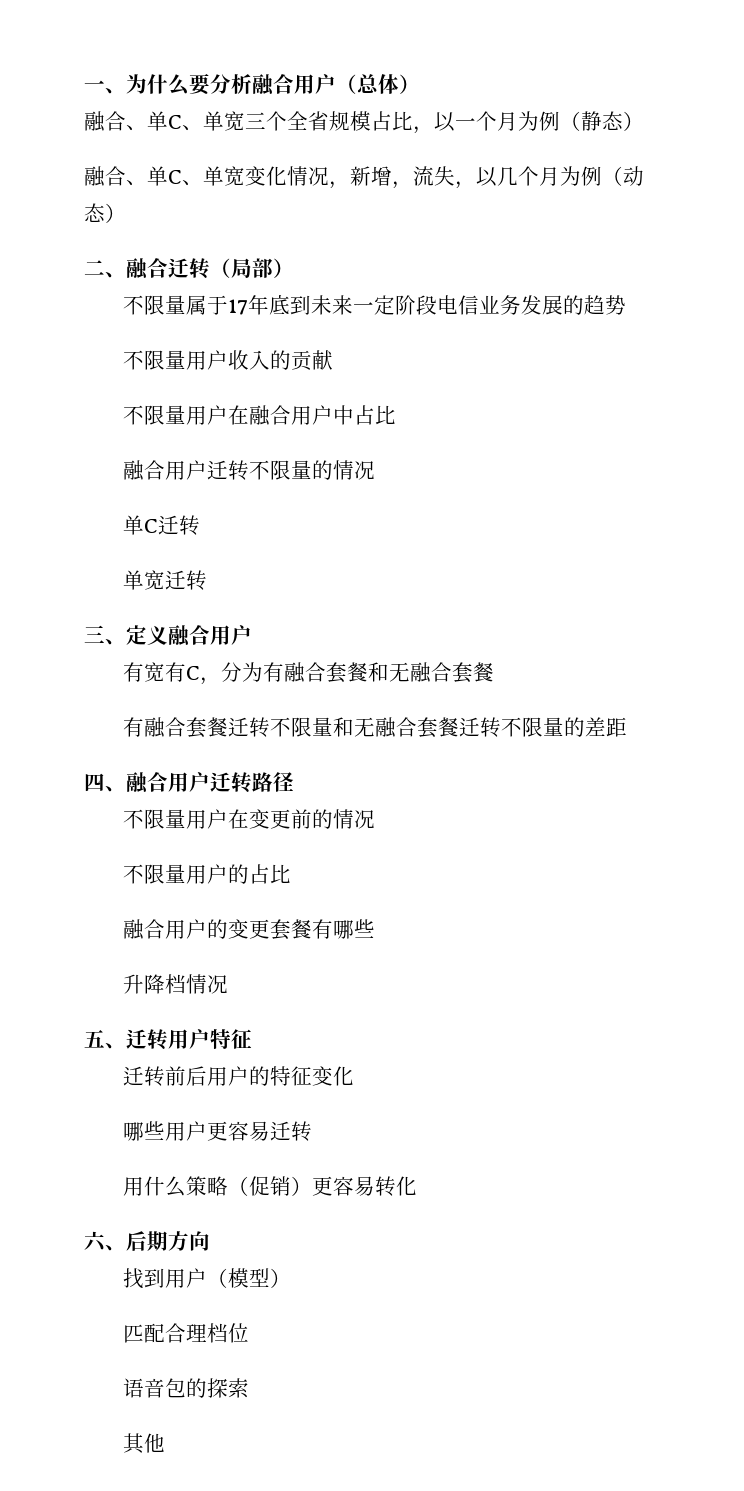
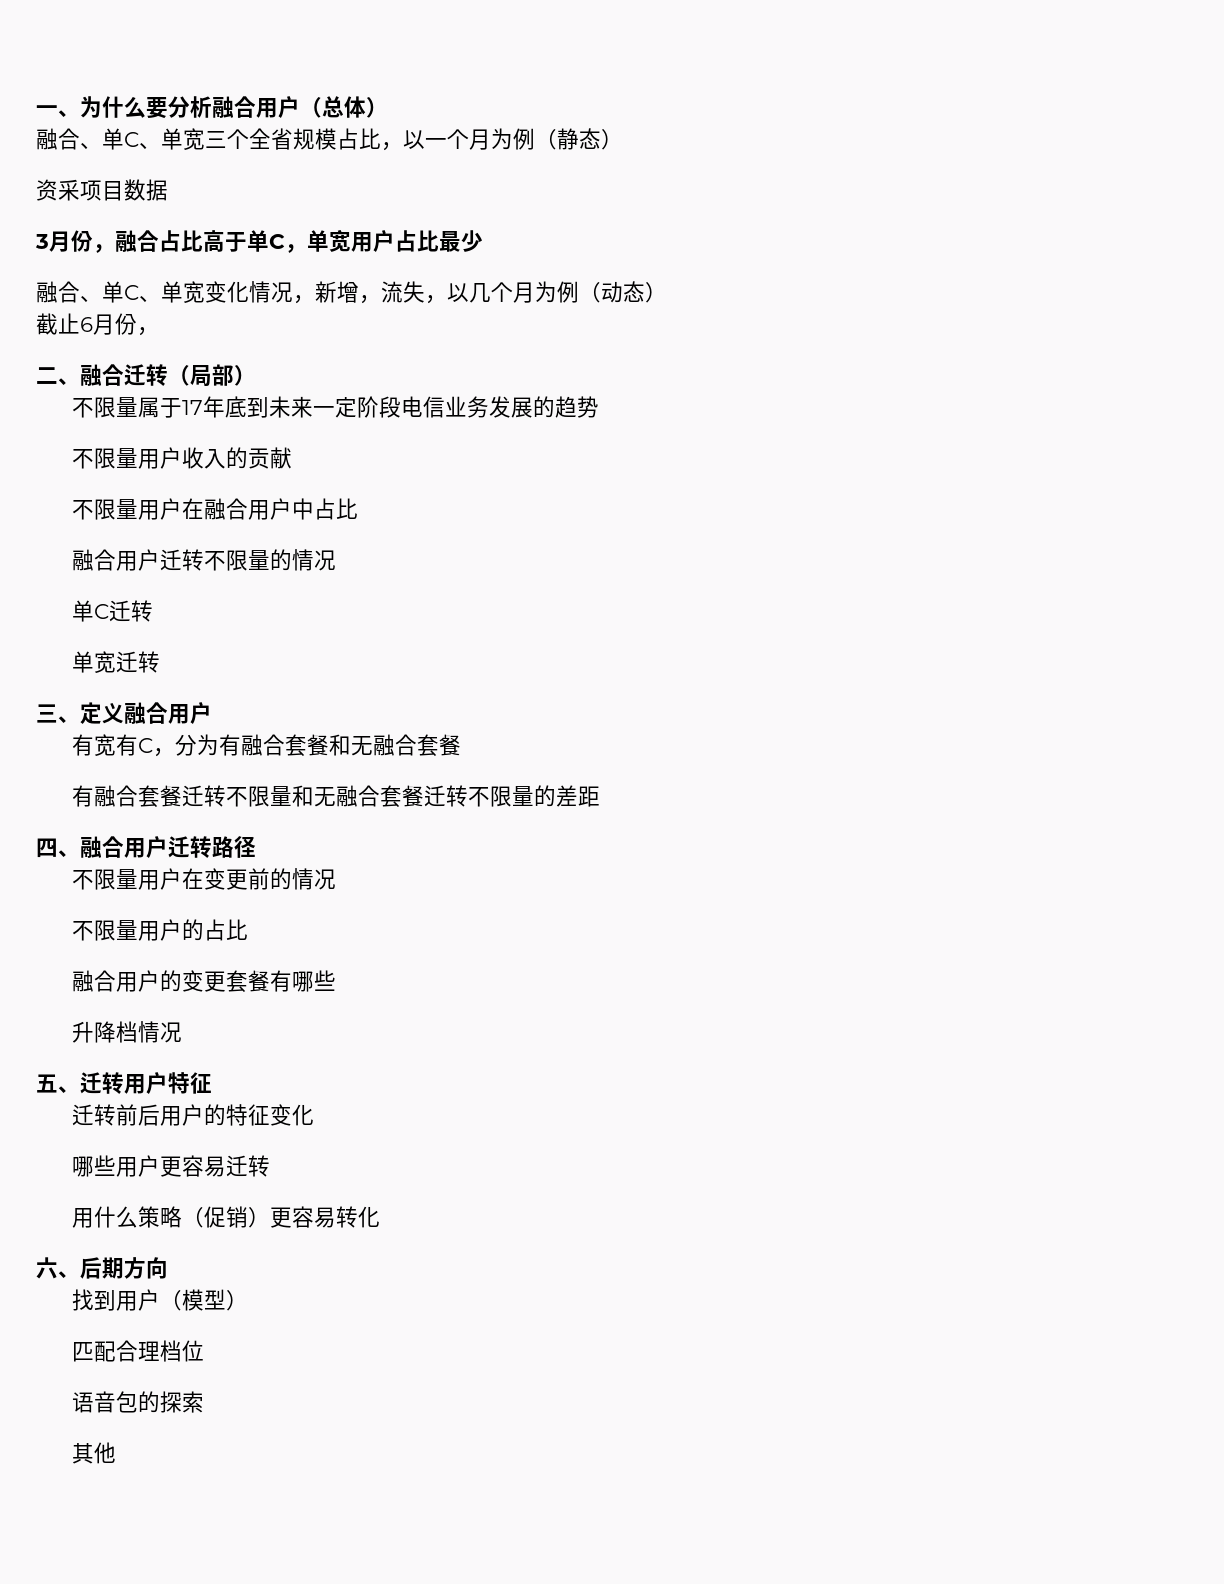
+ 资采项目数据
+ 3月份，融合占比高于单C，单宽用户占比最少
+ 截止6月份，

